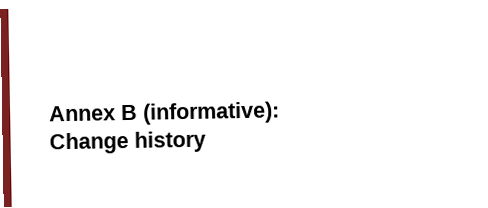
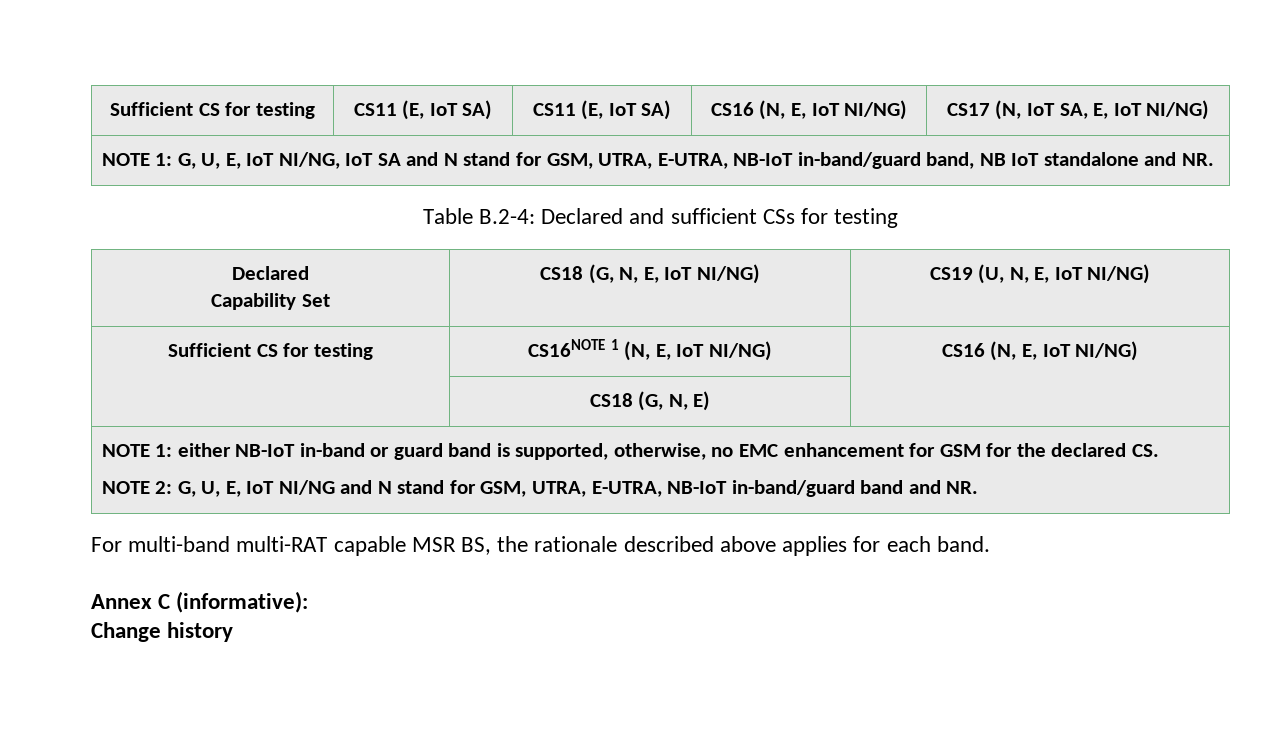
- Annex B (informative):
+ Sufficient CS for testing | CS11 (E, IoT SA) | CS11 (E, IoT SA) | CS16 (N, E, IoT NI/NG) | CS17 (N, IoT SA, E, IoT NI/NG)
+ NOTE 1: G, U, E, IoT NI/NG, IoT SA and N stand for GSM, UTRA, E-UTRA, NB-IoT in-band/guard band, NB IoT standalone and NR.
+ Table B.2-4: Declared and sufficient CSs for testing
+ Declared
+ Capability Set | CS18 (G, N, E, IoT NI/NG) | CS19 (U, N, E, IoT NI/NG)
+ Sufficient CS for testing | CS16NOTE 1 (N, E, IoT NI/NG) | CS16 (N, E, IoT NI/NG)
+ | CS18 (G, N, E) |
+ NOTE 1: either NB-IoT in-band or guard band is supported, otherwise, no EMC enhancement for GSM for the declared CS.
+ NOTE 2: G, U, E, IoT NI/NG and N stand for GSM, UTRA, E-UTRA, NB-IoT in-band/guard band and NR.
+ For multi-band multi-RAT capable MSR BS, the rationale described above applies for each band.
+ Annex C (informative):

